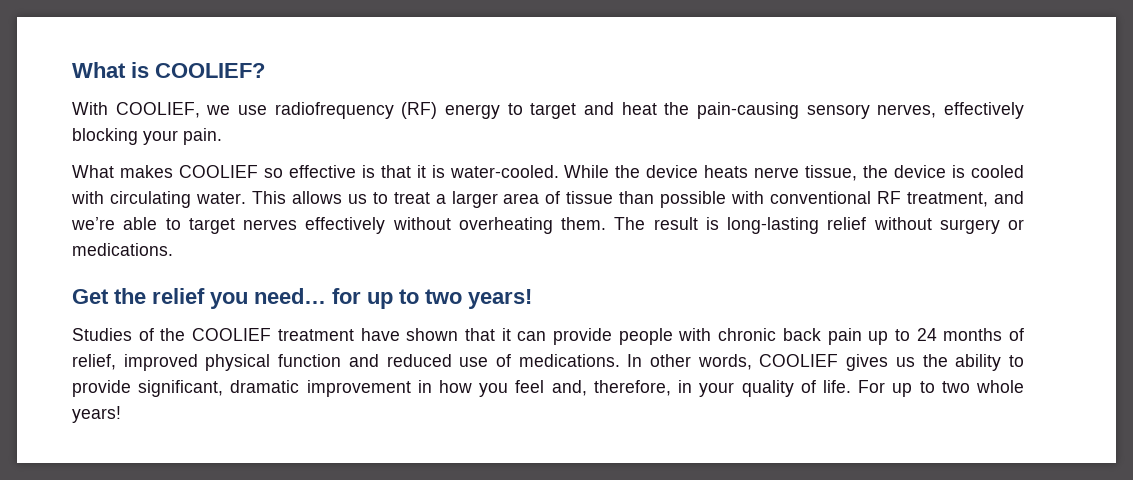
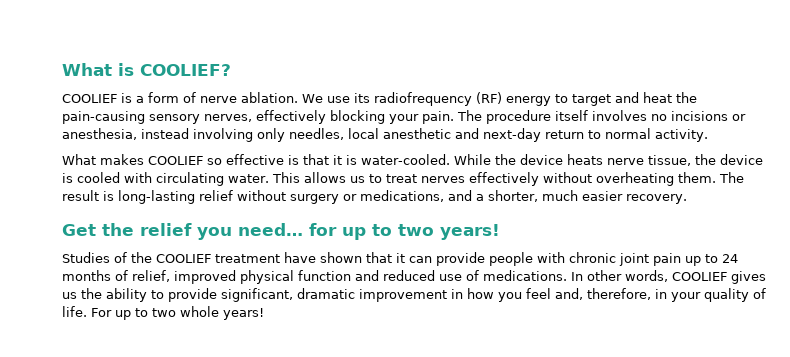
- With COOLIEF, we use radiofrequency (RF) energy to target and heat the pain-causing sensory nerves, effectively blocking your pain.
+ COOLIEF is a form of nerve ablation. We use its radiofrequency (RF) energy to target and heat the pain-causing sensory nerves, effectively blocking your pain. The procedure itself involves no incisions or anesthesia, instead involving only needles, local anesthetic and next-day return to normal activity.
- This allows us to treat a larger area of tissue than possible with conventional RF treatment, and we’re able to target nerves effectively without overheating them.
+ This allows us to treat nerves effectively without overheating them.
- The result is long-lasting relief without surgery or medications.
+ The result is long-lasting relief without surgery or medications, and a shorter, much easier recovery.
- Studies of the COOLIEF treatment have shown that it can provide people with chronic back pain up to 24 months of relief, improved physical function and reduced use of medications.
+ Studies of the COOLIEF treatment have shown that it can provide people with chronic joint pain up to 24 months of relief, improved physical function and reduced use of medications.

